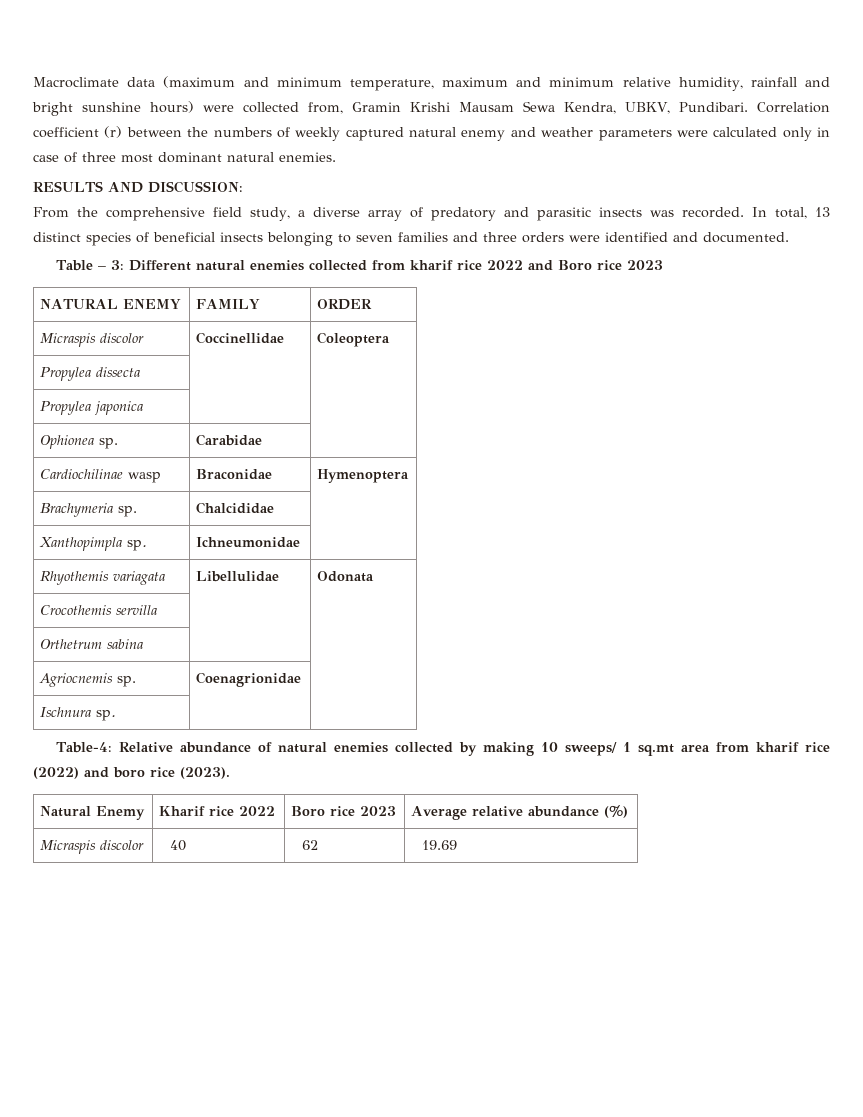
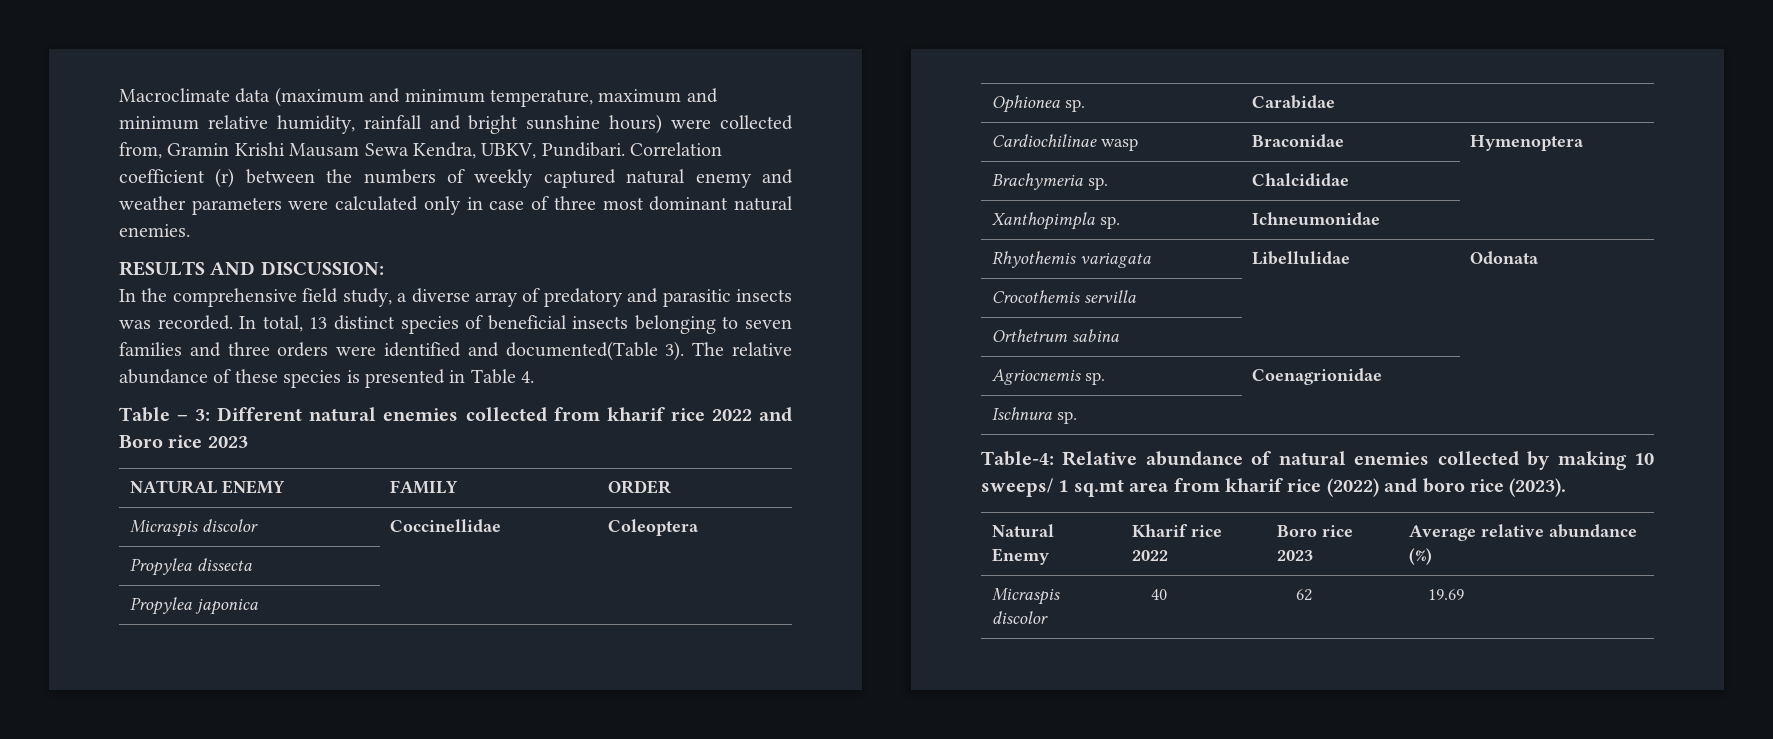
- From the comprehensive field study, a diverse array of predatory and parasitic insects was recorded.
+ In the comprehensive field study, a diverse array of predatory and parasitic insects was recorded.
- In total, 13 distinct species of beneficial insects belonging to seven families and three orders were identified and documented.
+ In total, 13 distinct species of beneficial insects belonging to seven families and three orders were identified and documented(Table 3). The relative abundance of these species is presented in Table 4.

